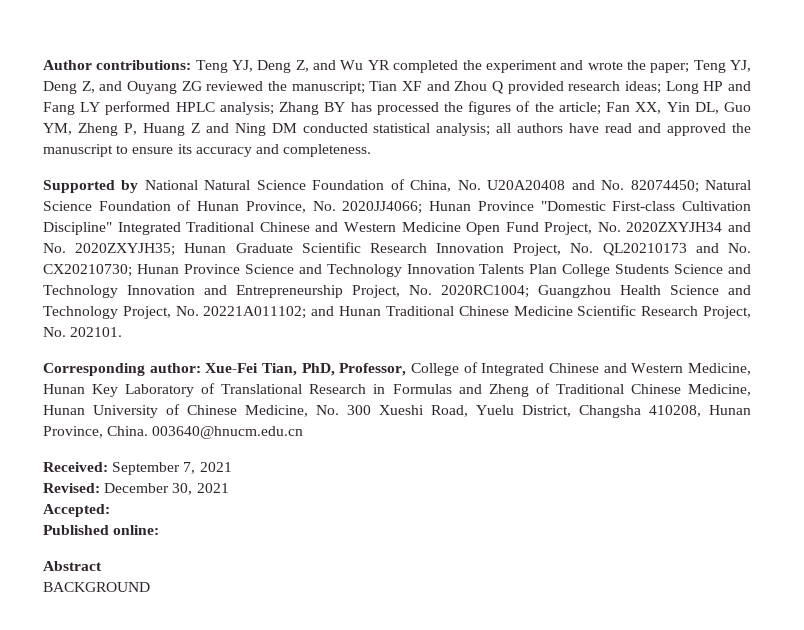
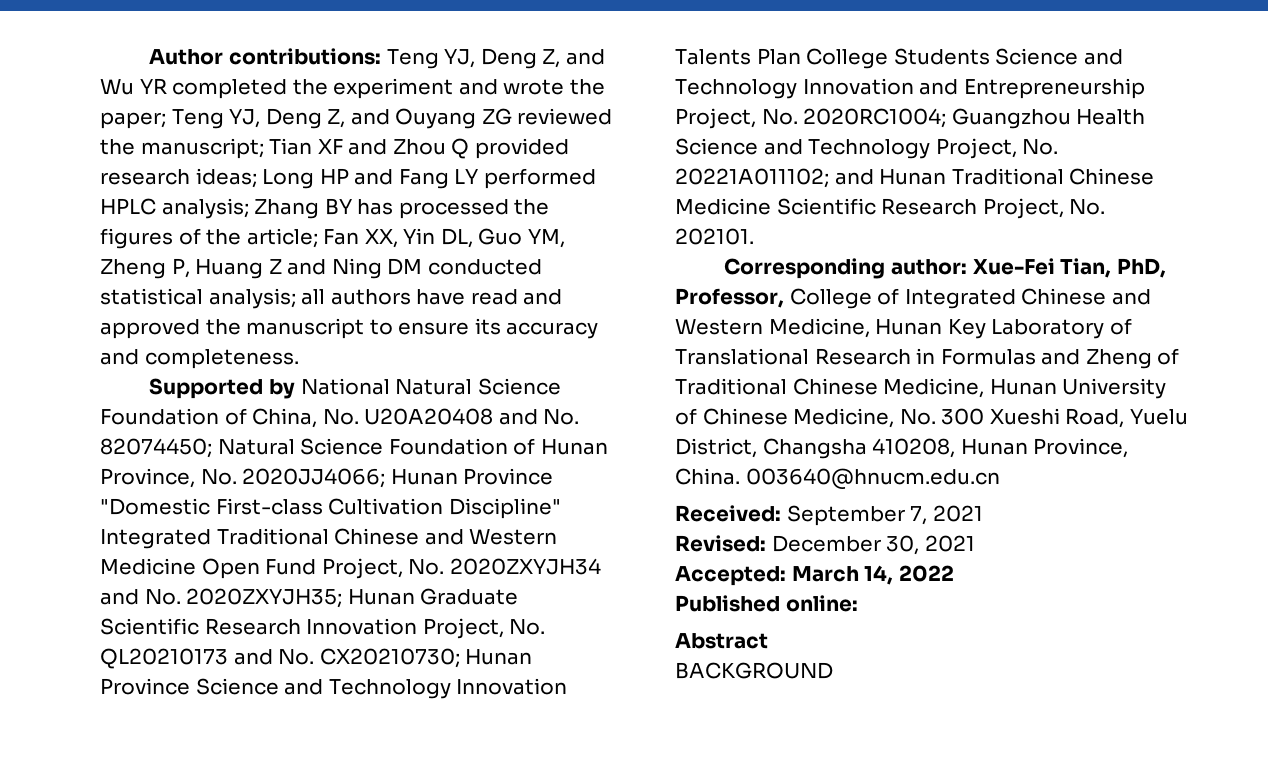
- Accepted:
+ Accepted: March 14, 2022

